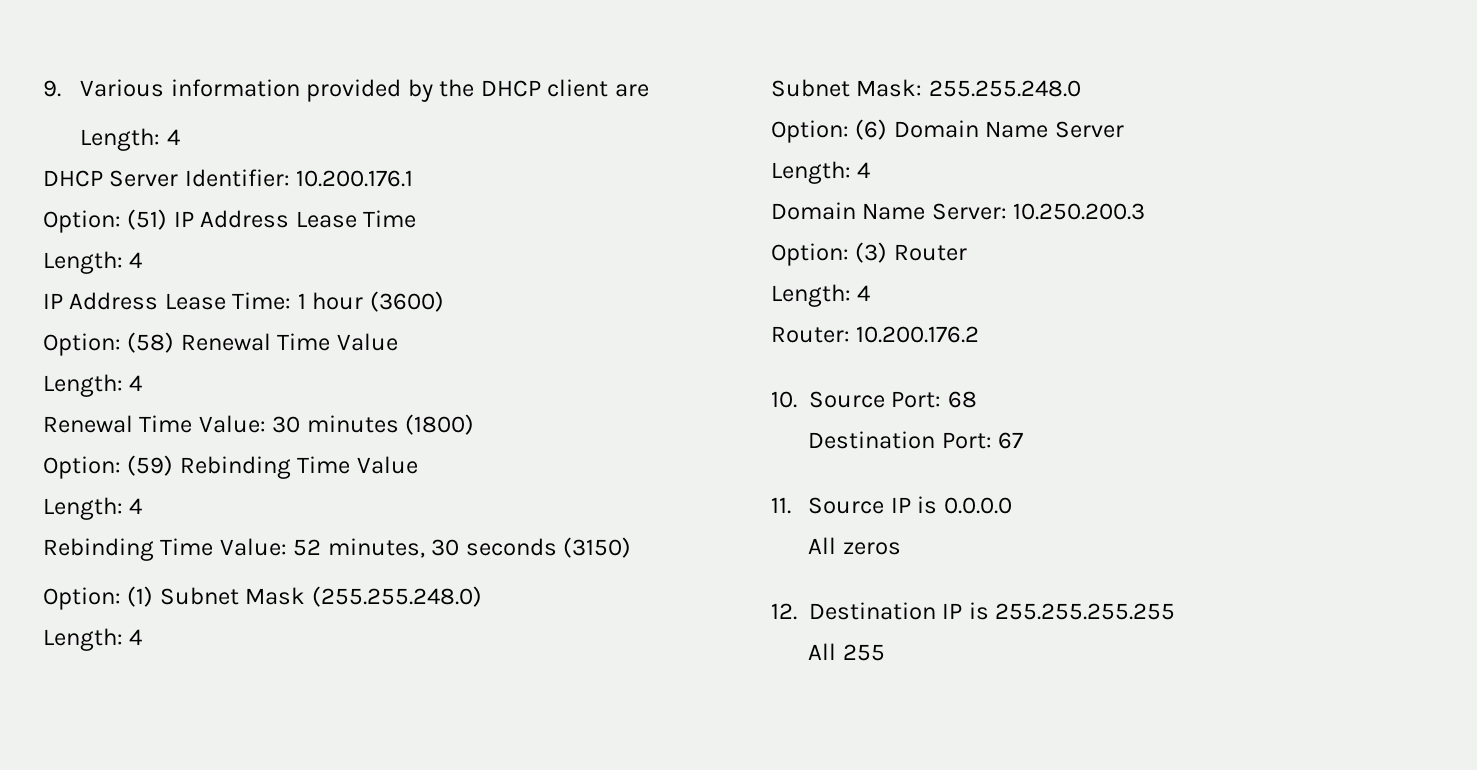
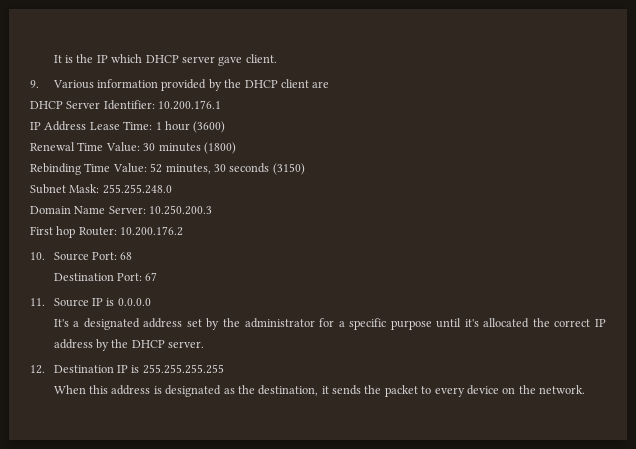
+ It is the IP which DHCP server gave client.
  9. Various information provided by the DHCP client are
- Length: 4
- Option: (51) IP Address Lease Time
- Length: 4
- Option: (58) Renewal Time Value
- Length: 4
- Option: (59) Rebinding Time Value
- Length: 4
- Option: (1) Subnet Mask (255.255.248.0)
- Length: 4
  Subnet Mask: 255.255.248.0
- Option: (6) Domain Name Server
- Length: 4
- Option: (3) Router
- Length: 4
- Router: 10.200.176.2
+ First hop Router: 10.200.176.2
- All zeros
+ It's a designated address set by the administrator for a specific purpose until it's allocated the correct IP address by the DHCP server.
- All 255
+ When this address is designated as the destination, it sends the packet to every device on the network.

